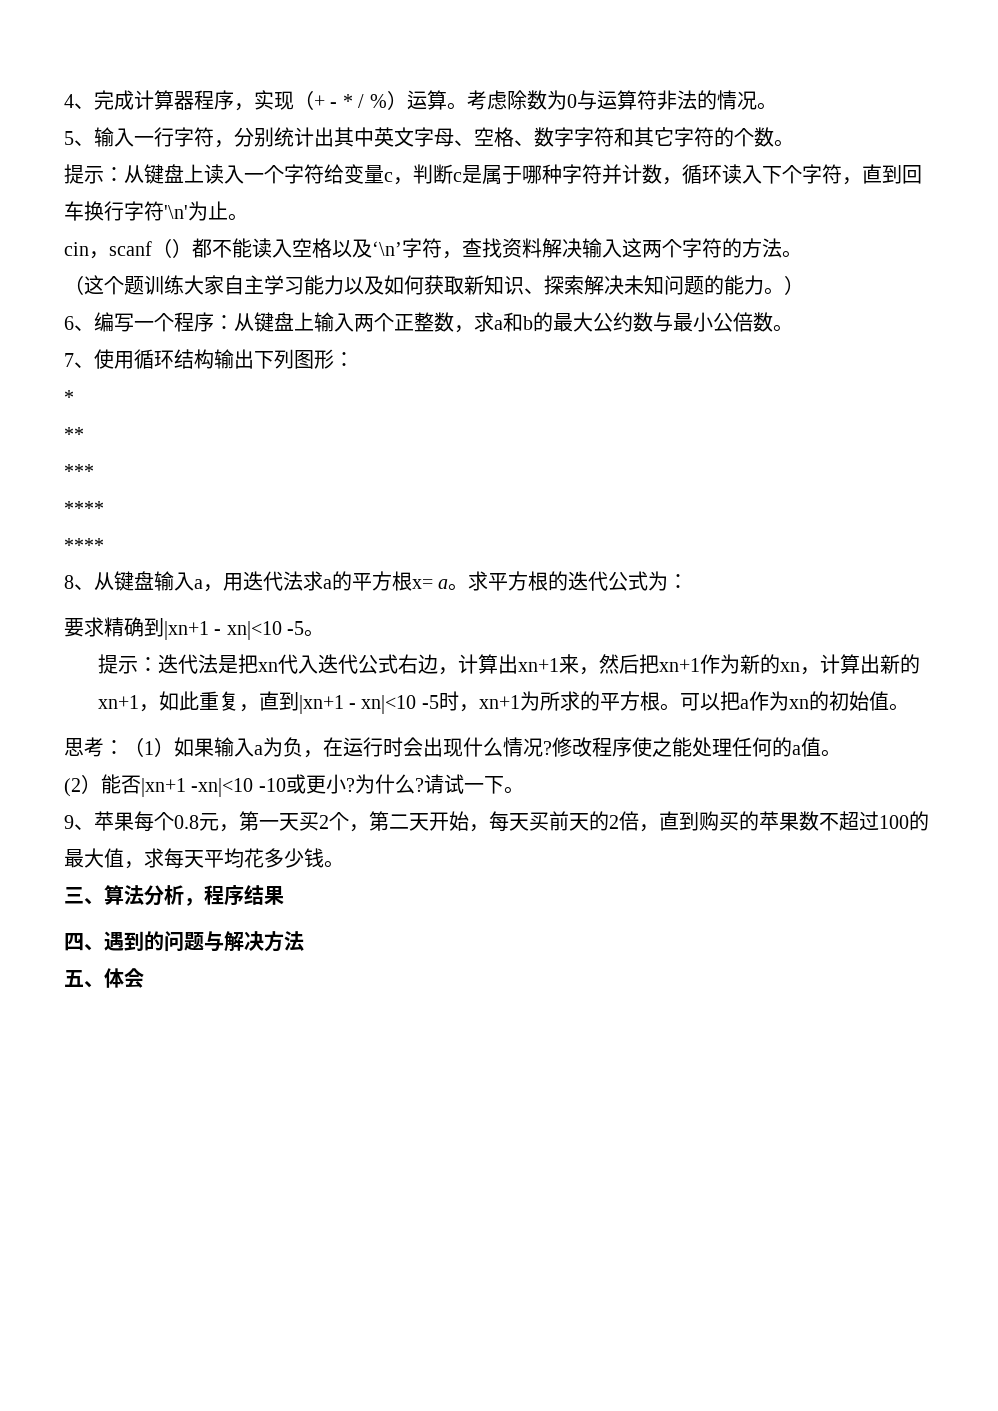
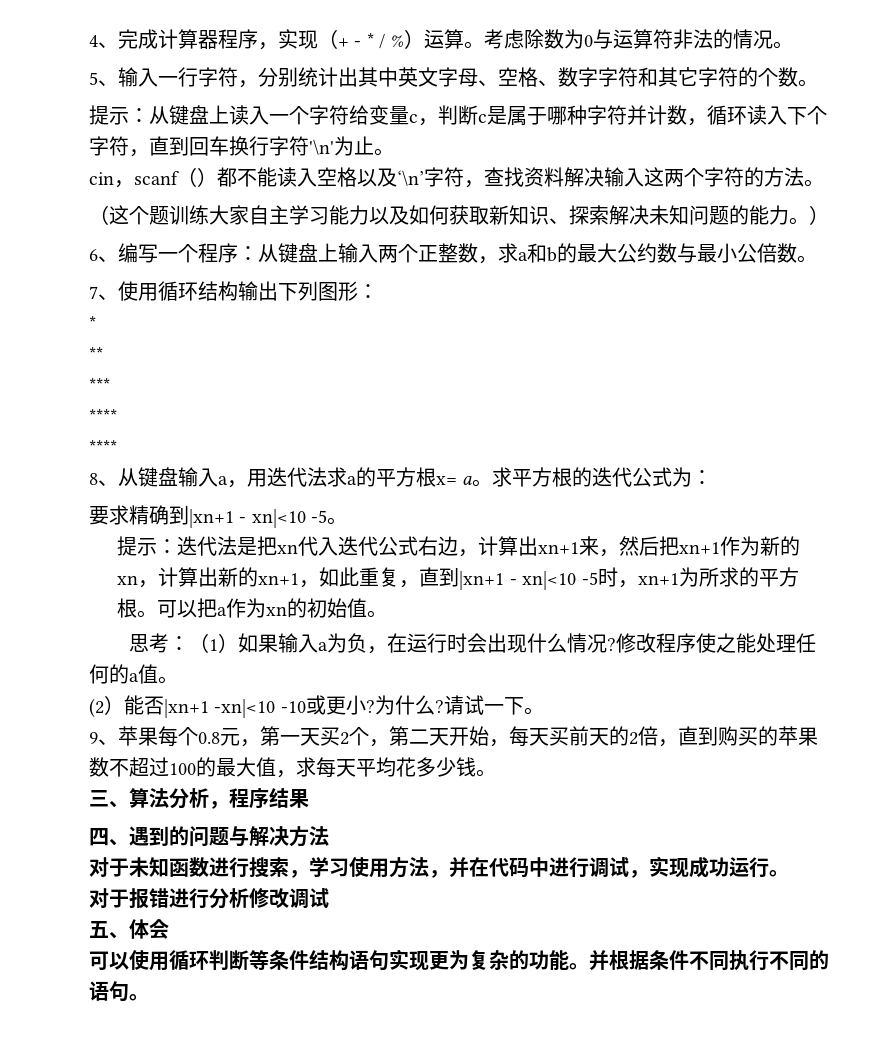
+ 对于未知函数进行搜索，学习使用方法，并在代码中进行调试，实现成功运行。
+ 对于报错进行分析修改调试
  五、体会
+ 可以使用循环判断等条件结构语句实现更为复杂的功能。并根据条件不同执行不同的语句。

